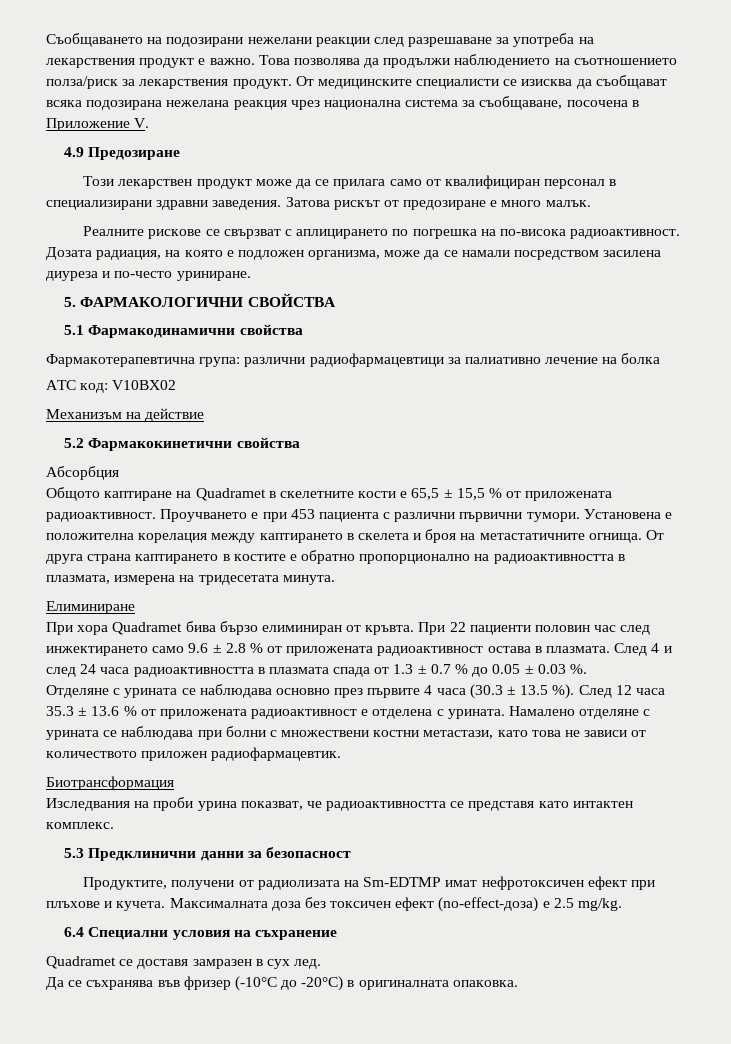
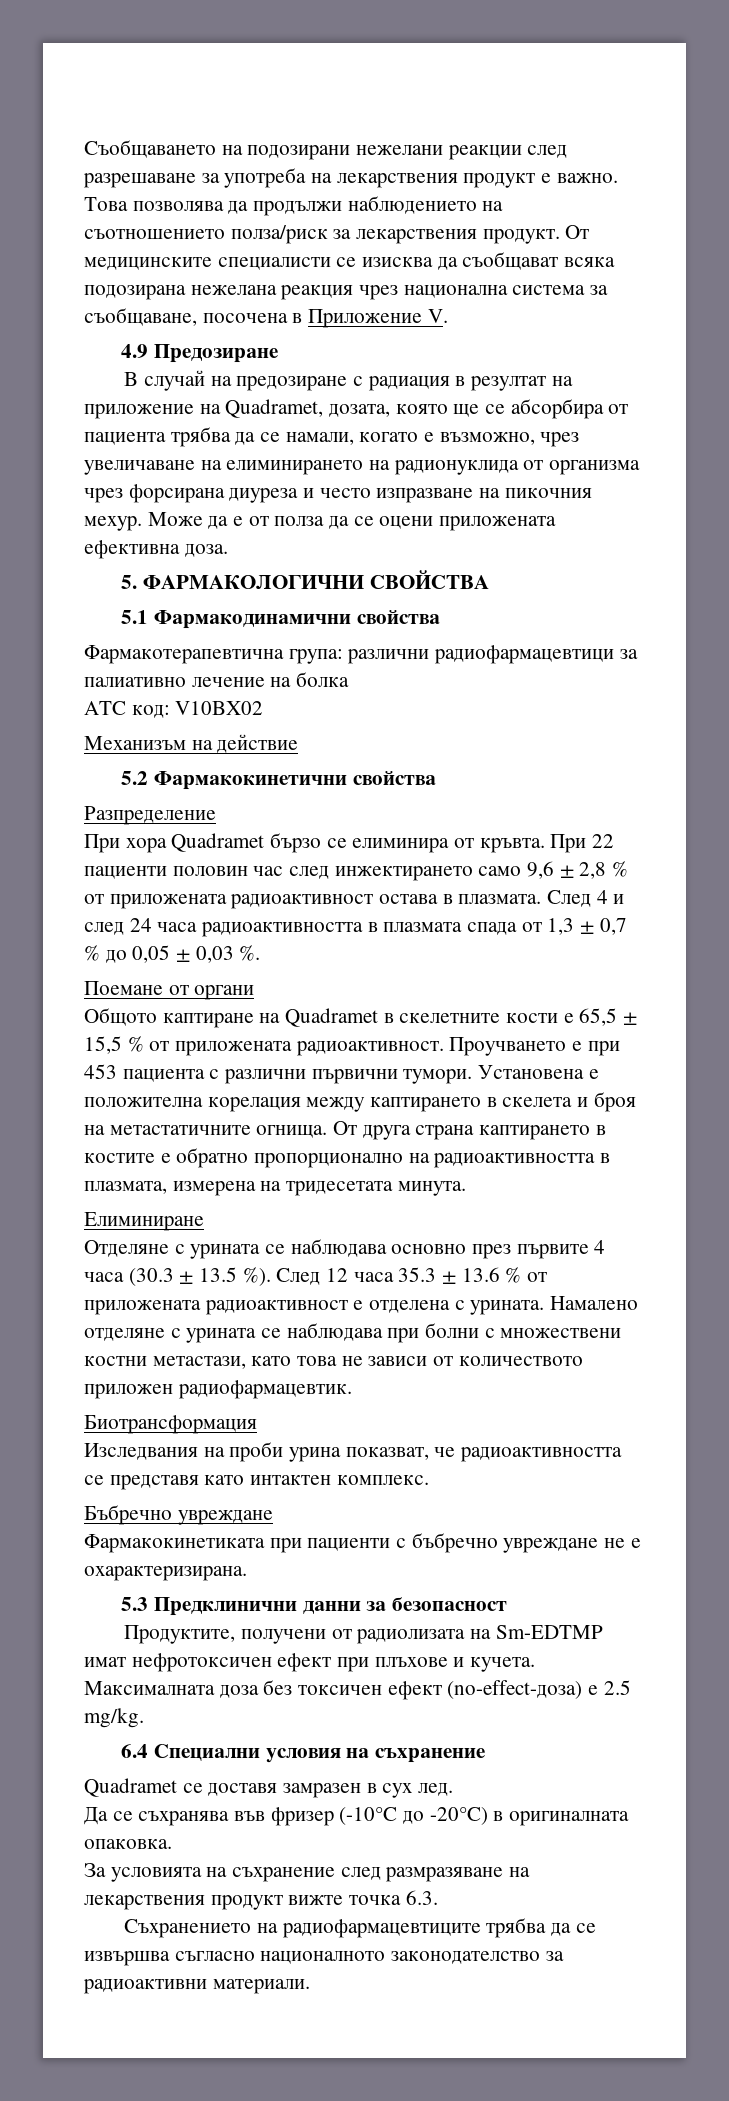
- Този лекарствен продукт може да се прилага само от квалифициран персонал в специализирани здравни заведения. Затова рискът от предозиране е много малък.
- Реалните рискове се свързват с аплицирането по погрешка на по-висока радиоактивност. Дозата радиация, на която е подложен организма, може да се намали посредством засилена диуреза и по-често уриниране.
+ В случай на предозиране с радиация в резултат на приложение на Quadramet, дозата, която ще се абсорбира от пациента трябва да се намали, когато е възможно, чрез увеличаване на елиминирането на радионуклида от организма чрез форсирана диуреза и често изпразване на пикочния мехур. Може да е от полза да се оцени приложената ефективна доза.
- Абсорбция
+ Разпределение
+ При хора Quadramet бързо се елиминира от кръвта. При 22 пациенти половин час след инжектирането само 9,6 ± 2,8 % от приложената радиоактивност остава в плазмата. След 4 и след 24 часа радиоактивността в плазмата спада от 1,3 ± 0,7 % до 0,05 ± 0,03 %.
+ Поемане от органи
- При хора Quadramet бива бързо елиминиран от кръвта. При 22 пациенти половин час след инжектирането само 9.6 ± 2.8 % от приложената радиоактивност остава в плазмата. След 4 и след 24 часа радиоактивността в плазмата спада от 1.3 ± 0.7 % до 0.05 ± 0.03 %.
+ Бъбречно увреждане
+ Фармакокинетиката при пациенти с бъбречно увреждане не е охарактеризирана.
+ За условията на съхранение след размразяване на лекарствения продукт вижте точка 6.3.
+ Съхранението на радиофармацевтиците трябва да се извършва съгласно националното законодателство за радиоактивни материали.

